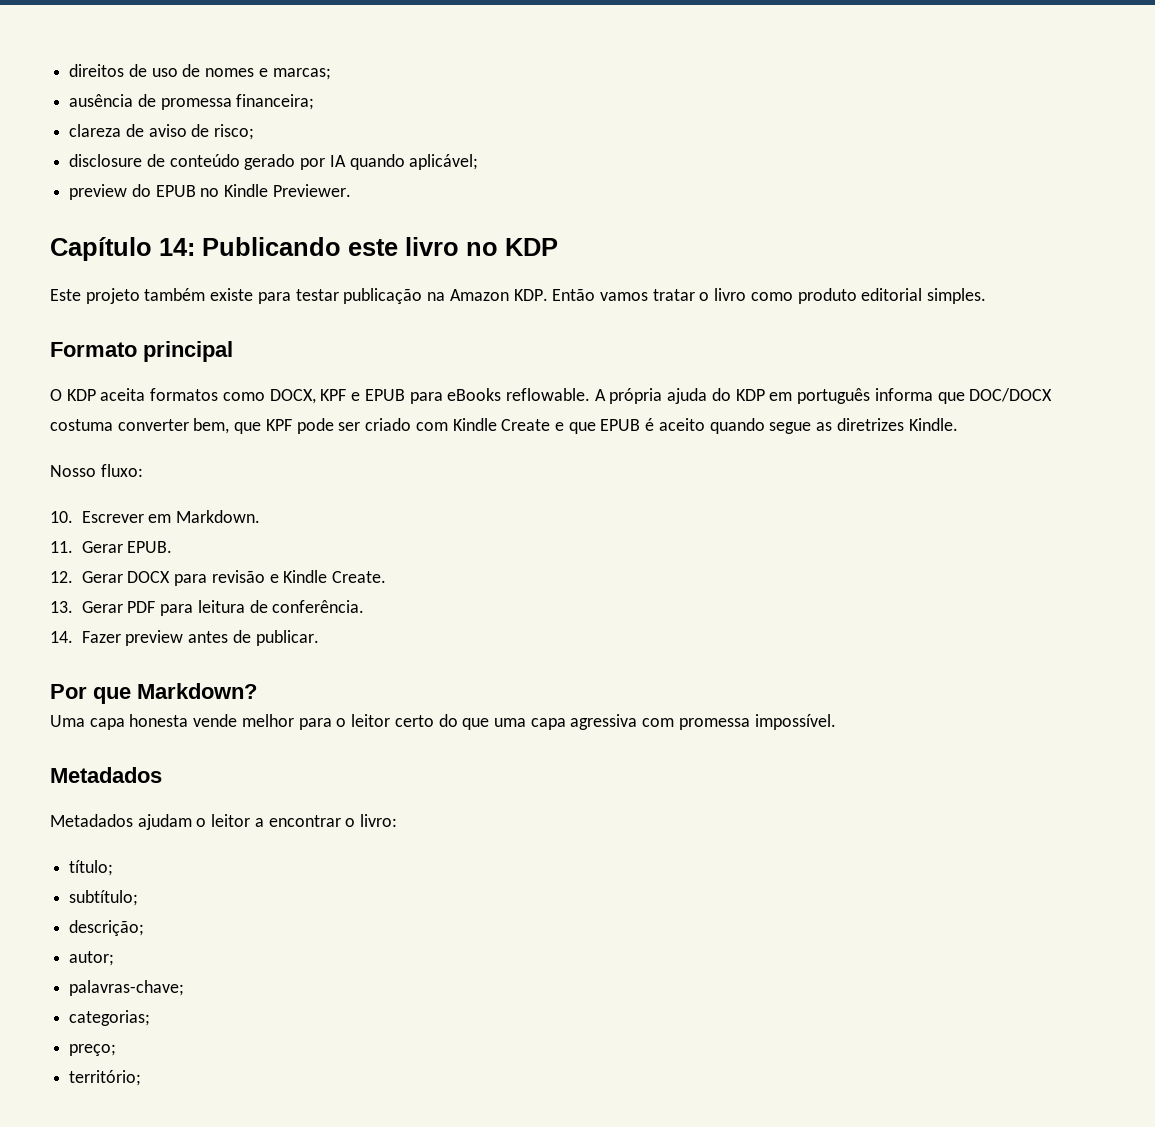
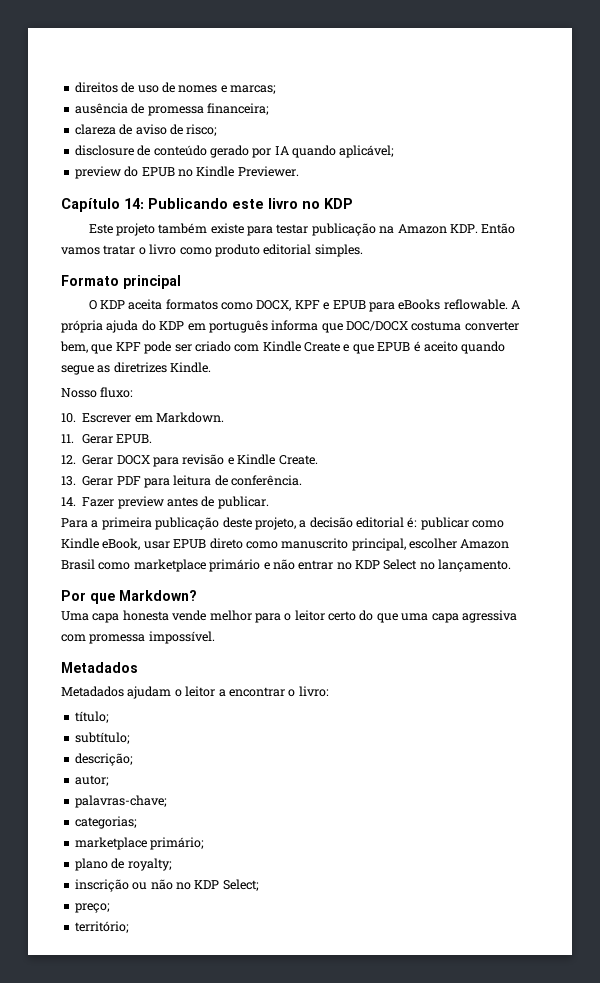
+ Para a primeira publicação deste projeto, a decisão editorial é: publicar como Kindle eBook, usar EPUB direto como manuscrito principal, escolher Amazon Brasil como marketplace primário e não entrar no KDP Select no lançamento.
+ marketplace primário;
+ plano de royalty;
+ inscrição ou não no KDP Select;

